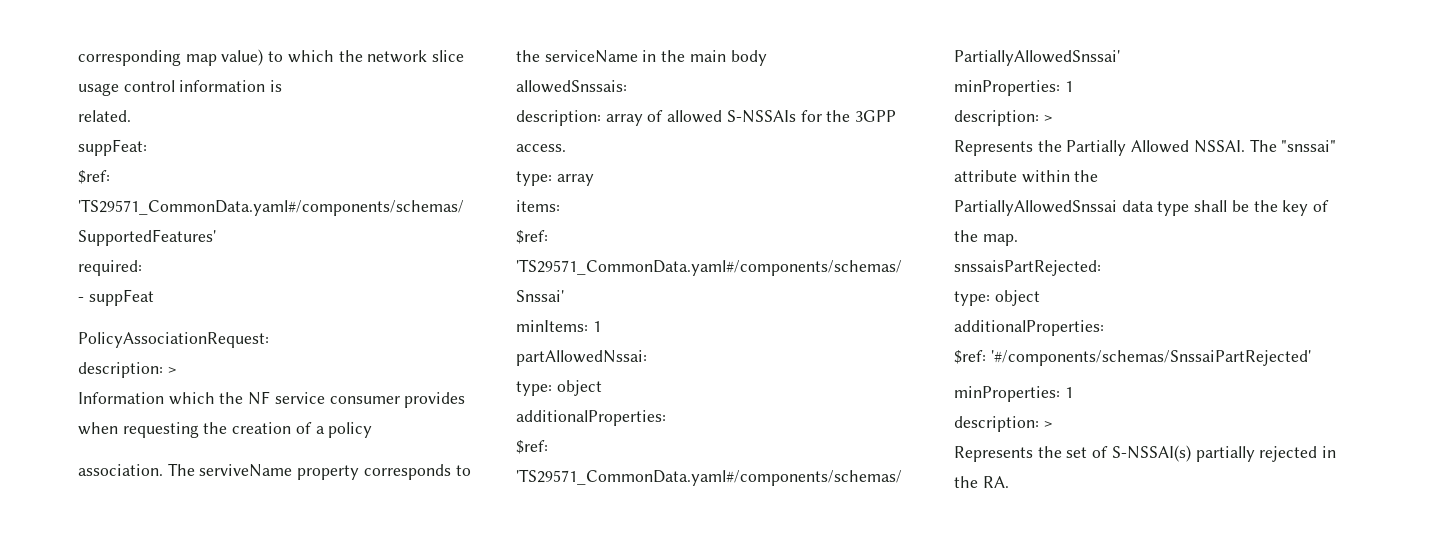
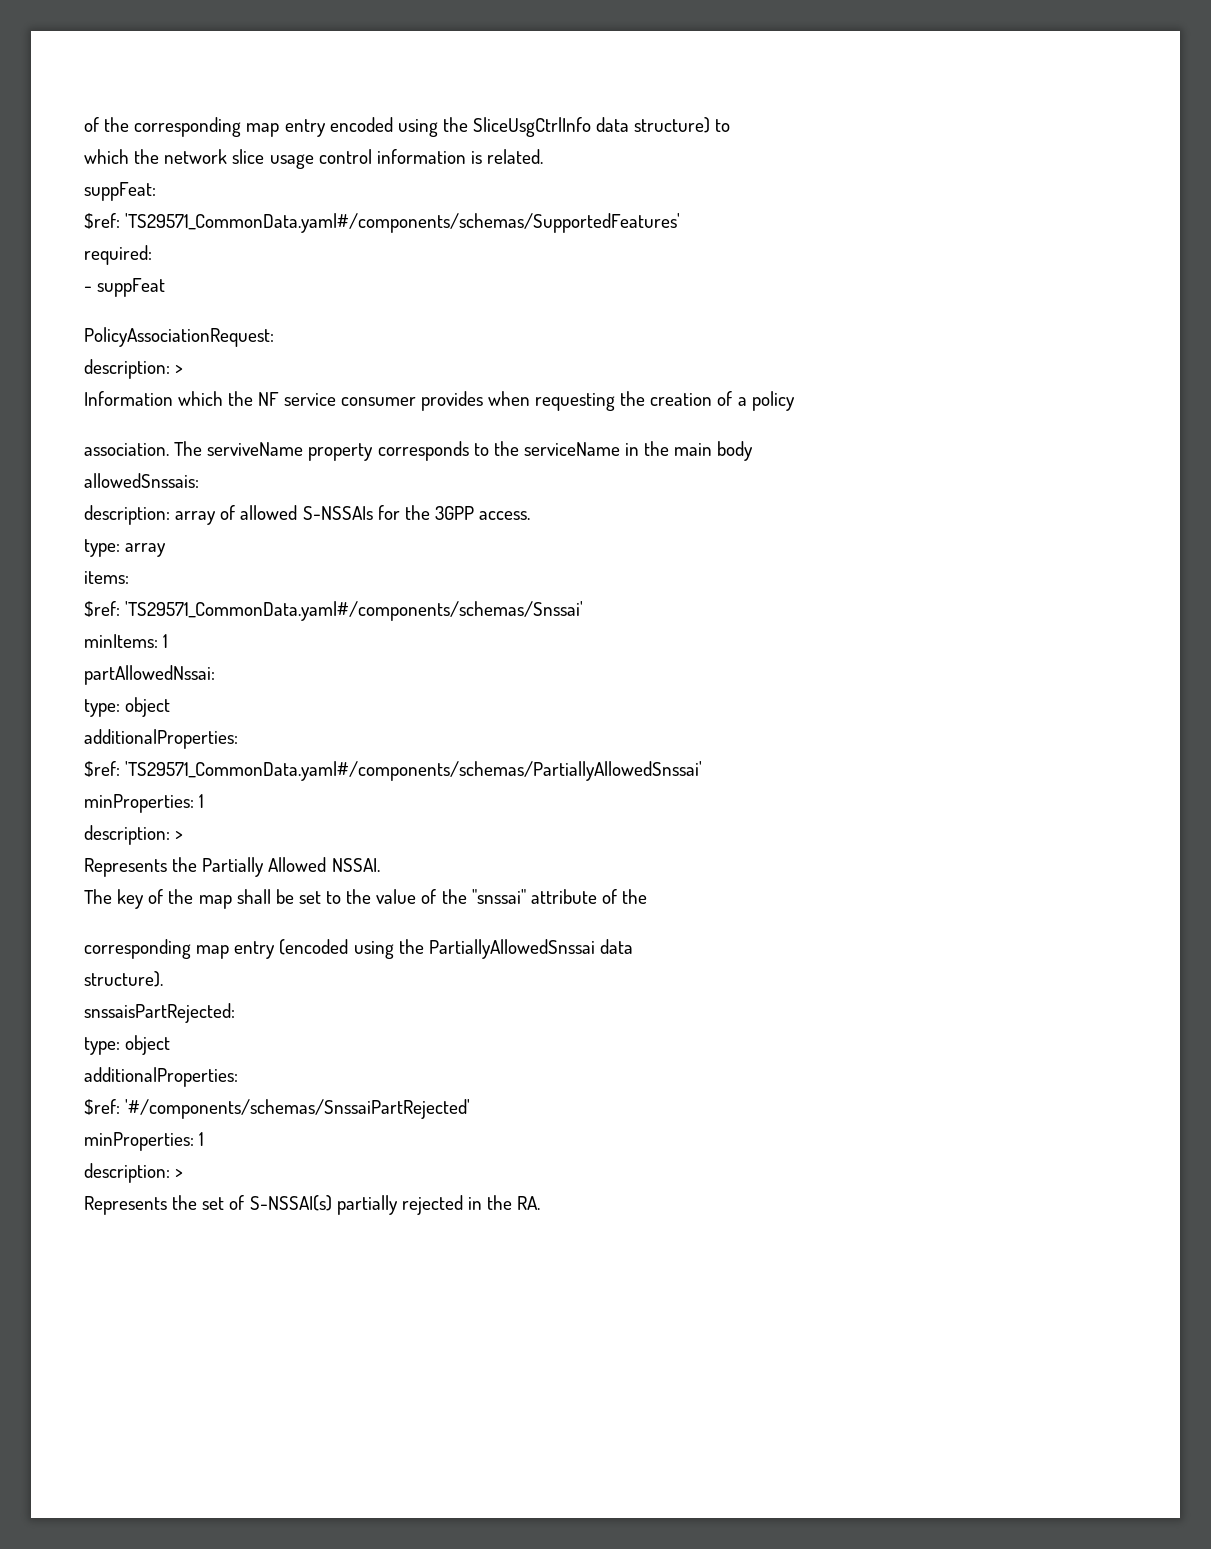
- corresponding map value) to which the network slice usage control information is
- related.
+ of the corresponding map entry encoded using the SliceUsgCtrlInfo data structure) to
+ which the network slice usage control information is related.
- Represents the Partially Allowed NSSAI. The "snssai" attribute within the
- PartiallyAllowedSnssai data type shall be the key of the map.
+ Represents the Partially Allowed NSSAI.
+ The key of the map shall be set to the value of the "snssai" attribute of the
+ corresponding map entry (encoded using the PartiallyAllowedSnssai data
+ structure).

